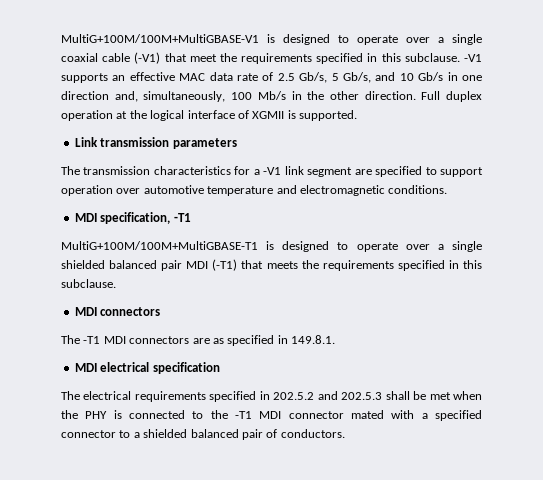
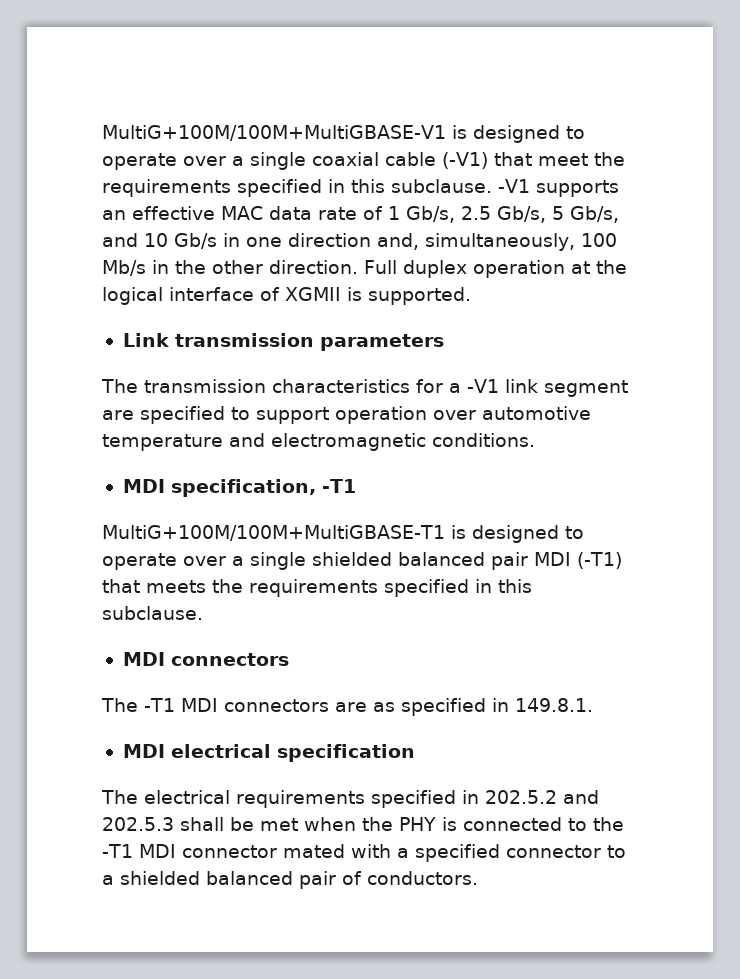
- -V1 supports an effective MAC data rate of 2.5 Gb/s, 5 Gb/s, and 10 Gb/s in one direction and, simultaneously, 100 Mb/s in the other direction.
+ -V1 supports an effective MAC data rate of 1 Gb/s, 2.5 Gb/s, 5 Gb/s, and 10 Gb/s in one direction and, simultaneously, 100 Mb/s in the other direction.

